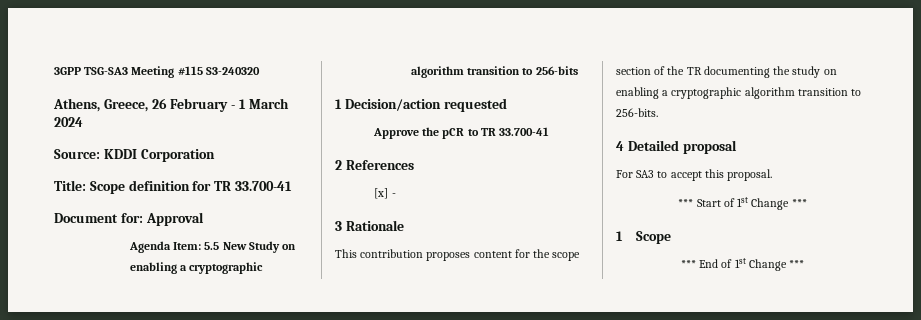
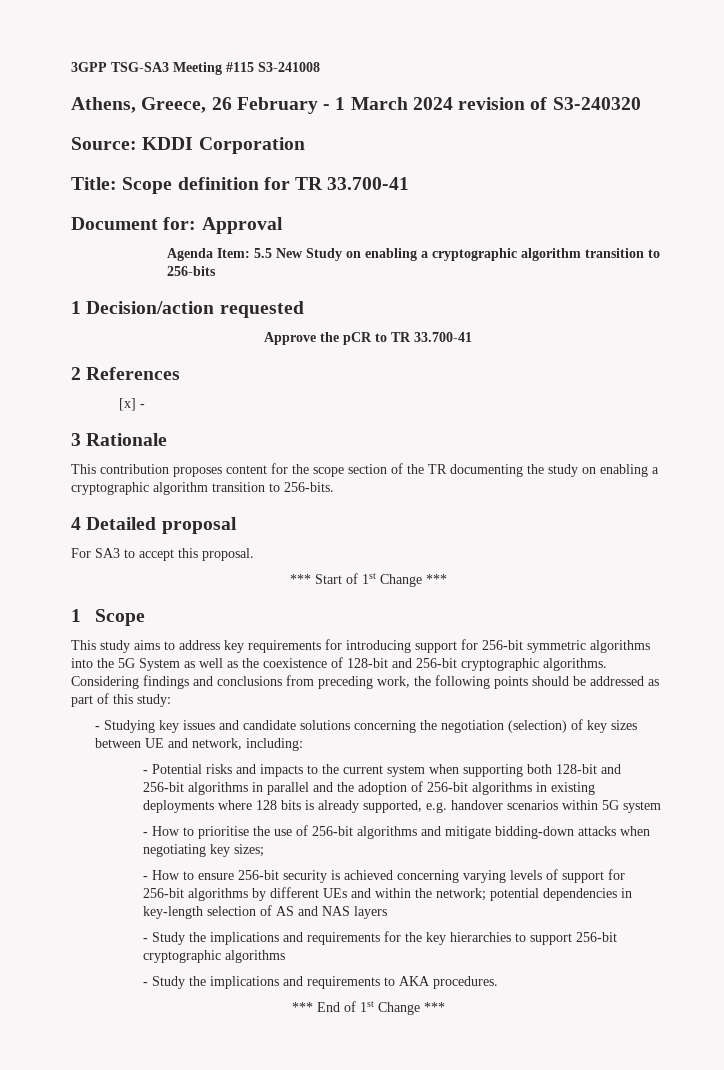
- 3GPP TSG-SA3 Meeting #115 S3-240320
+ 3GPP TSG-SA3 Meeting #115 S3-241008
- Athens, Greece, 26 February - 1 March 2024
+ Athens, Greece, 26 February - 1 March 2024 revision of S3-240320
+ This study aims to address key requirements for introducing support for 256-bit symmetric algorithms into the 5G System as well as the coexistence of 128-bit and 256-bit cryptographic algorithms. Considering findings and conclusions from preceding work, the following points should be addressed as part of this study:
+ - Studying key issues and candidate solutions concerning the negotiation (selection) of key sizes between UE and network, including:
+ - Potential risks and impacts to the current system when supporting both 128-bit and 256-bit algorithms in parallel and the adoption of 256-bit algorithms in existing deployments where 128 bits is already supported, e.g. handover scenarios within 5G system
+ - How to prioritise the use of 256-bit algorithms and mitigate bidding-down attacks when negotiating key sizes;
+ - How to ensure 256-bit security is achieved concerning varying levels of support for 256-bit algorithms by different UEs and within the network; potential dependencies in key-length selection of AS and NAS layers
+ - Study the implications and requirements for the key hierarchies to support 256-bit cryptographic algorithms
+ - Study the implications and requirements to AKA procedures.

